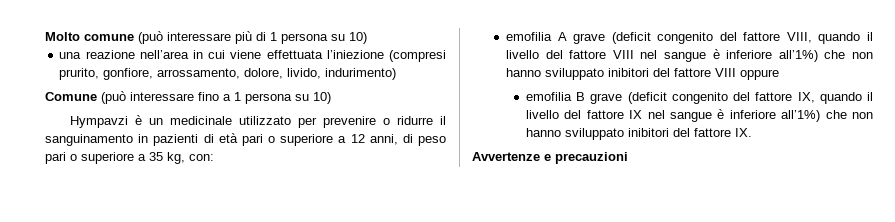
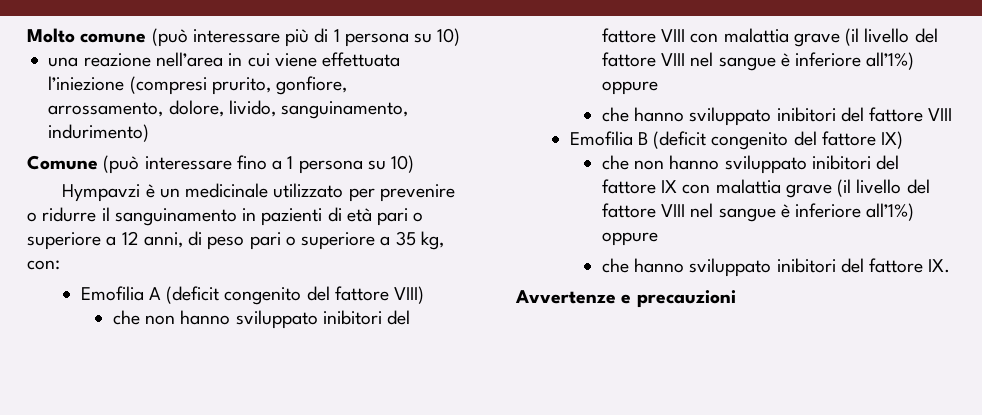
- una reazione nell’area in cui viene effettuata l’iniezione (compresi prurito, gonfiore, arrossamento, dolore, livido, indurimento)
+ una reazione nell’area in cui viene effettuata l’iniezione (compresi prurito, gonfiore, arrossamento, dolore, livido, sanguinamento, indurimento)
- emofilia A grave (deficit congenito del fattore VIII, quando il livello del fattore VIII nel sangue è inferiore all’1%) che non hanno sviluppato inibitori del fattore VIII oppure
- emofilia B grave (deficit congenito del fattore IX, quando il livello del fattore IX nel sangue è inferiore all’1%) che non hanno sviluppato inibitori del fattore IX.
+ Emofilia A (deficit congenito del fattore VIII)
+ che non hanno sviluppato inibitori del fattore VIII con malattia grave (il livello del fattore VIII nel sangue è inferiore all’1%) oppure
+ che hanno sviluppato inibitori del fattore VIII
+ Emofilia B (deficit congenito del fattore IX)
+ che non hanno sviluppato inibitori del fattore IX con malattia grave (il livello del fattore VIII nel sangue è inferiore all’1%) oppure
+ che hanno sviluppato inibitori del fattore IX.

